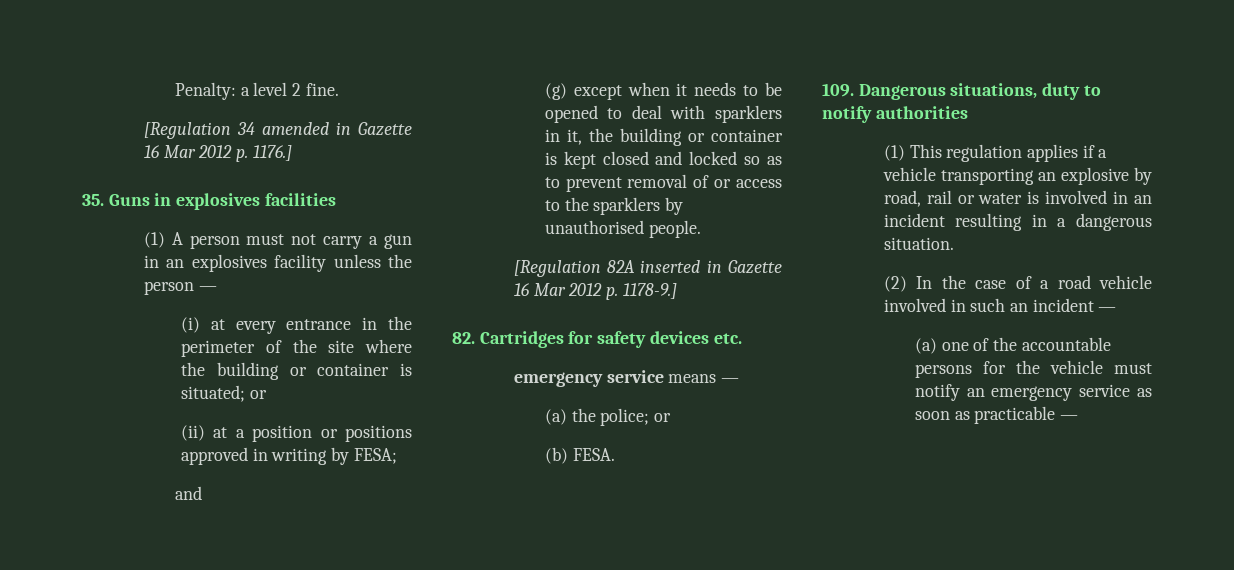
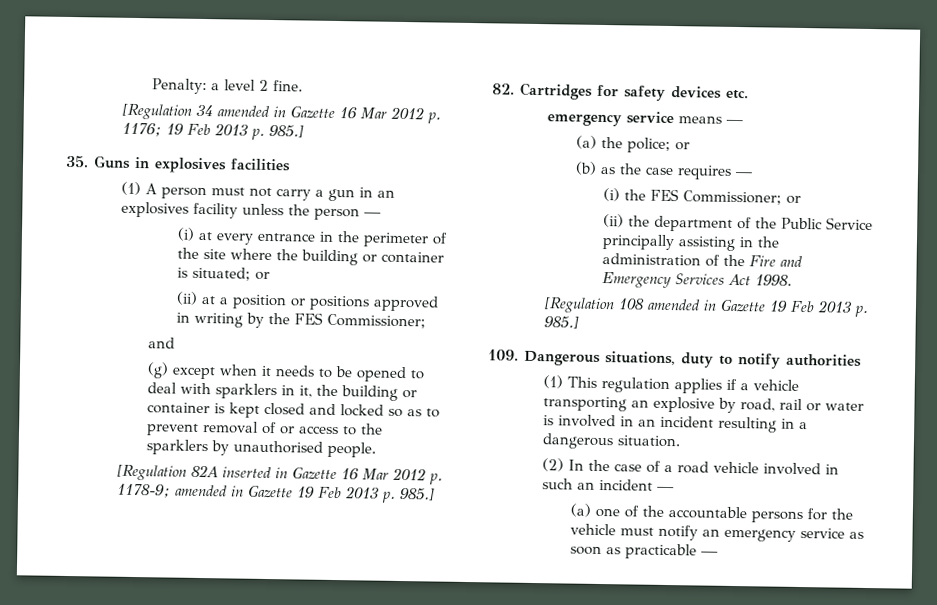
- [Regulation 34 amended in Gazette 16 Mar 2012 p. 1176.]
+ [Regulation 34 amended in Gazette 16 Mar 2012 p. 1176; 19 Feb 2013 p. 985.]
- (ii) at a position or positions approved in writing by FESA;
+ (ii) at a position or positions approved in writing by the FES Commissioner;
- [Regulation 82A inserted in Gazette 16 Mar 2012 p. 1178-9.]
+ [Regulation 82A inserted in Gazette 16 Mar 2012 p. 1178-9; amended in Gazette 19 Feb 2013 p. 985.]
- (b) FESA.
+ (b) as the case requires —
+ (i) the FES Commissioner; or
+ (ii) the department of the Public Service principally assisting in the administration of the Fire and Emergency Services Act 1998.
+ [Regulation 108 amended in Gazette 19 Feb 2013 p. 985.]

